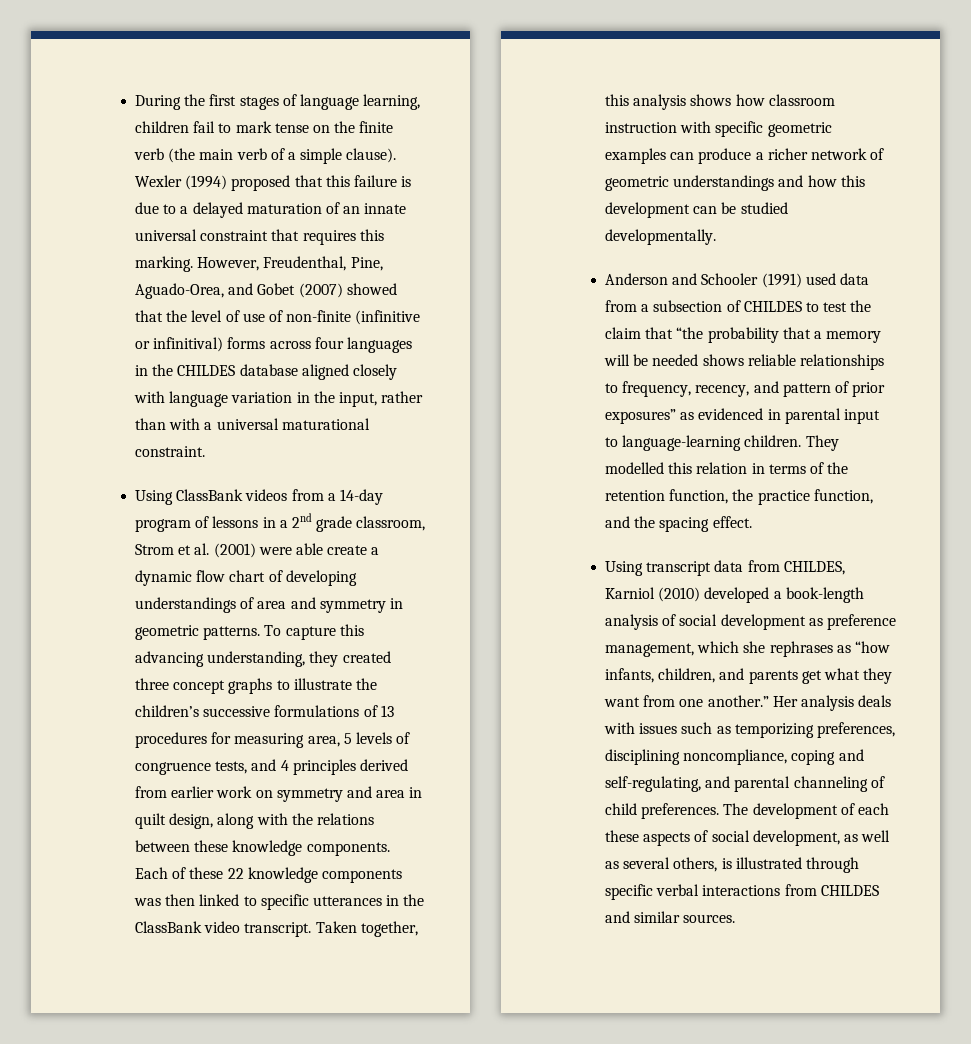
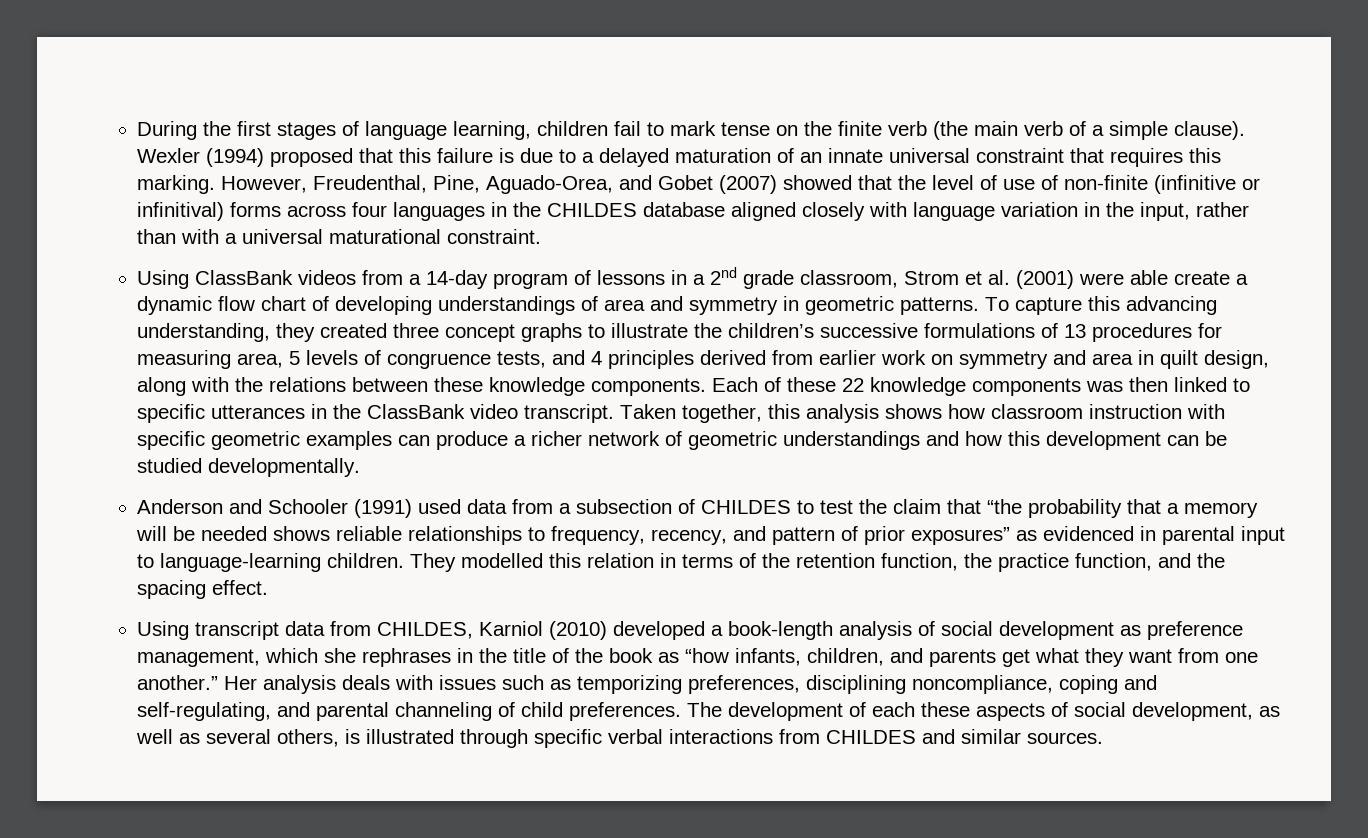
- Using transcript data from CHILDES, Karniol (2010) developed a book-length analysis of social development as preference management, which she rephrases as “how infants, children, and parents get what they want from one another.”
+ Using transcript data from CHILDES, Karniol (2010) developed a book-length analysis of social development as preference management, which she rephrases in the title of the book as “how infants, children, and parents get what they want from one another.”

